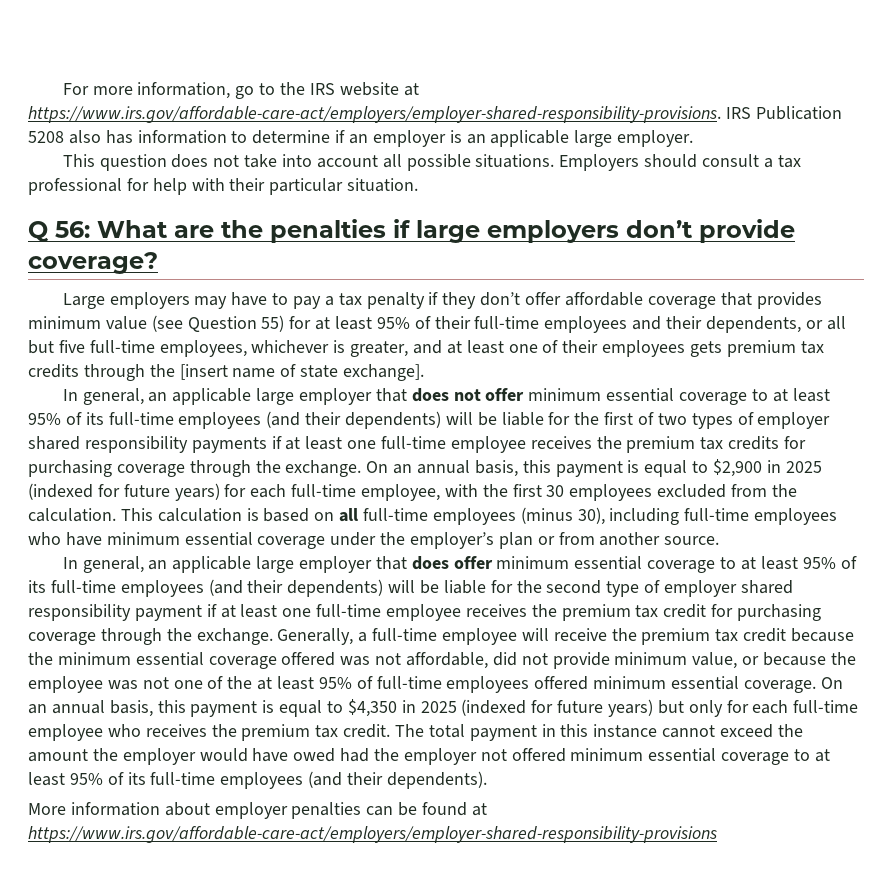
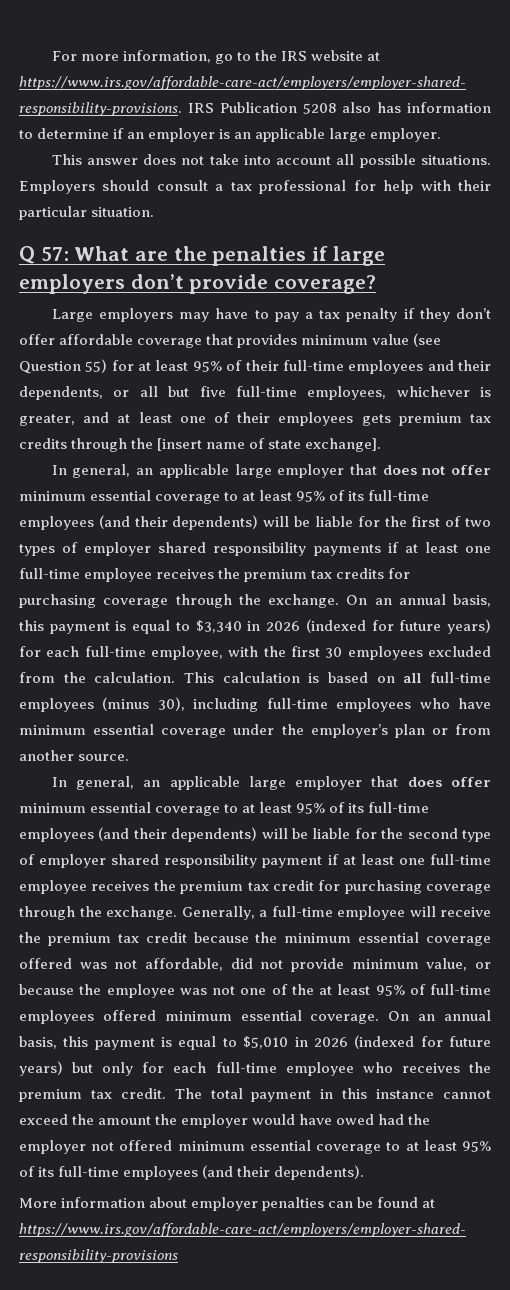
- This question does not take into account all possible situations.
+ This answer does not take into account all possible situations.
- Q 56: What are the penalties if large employers don’t provide coverage?
+ Q 57: What are the penalties if large employers don’t provide coverage?
- On an annual basis, this payment is equal to $2,900 in 2025 (indexed for future years) for each full-time employee, with the first 30 employees excluded from the calculation.
+ On an annual basis, this payment is equal to $3,340 in 2026 (indexed for future years) for each full-time employee, with the first 30 employees excluded from the calculation.
- On an annual basis, this payment is equal to $4,350 in 2025 (indexed for future years) but only for each full-time employee who receives the premium tax credit.
+ On an annual basis, this payment is equal to $5,010 in 2026 (indexed for future years) but only for each full-time employee who receives the premium tax credit.

